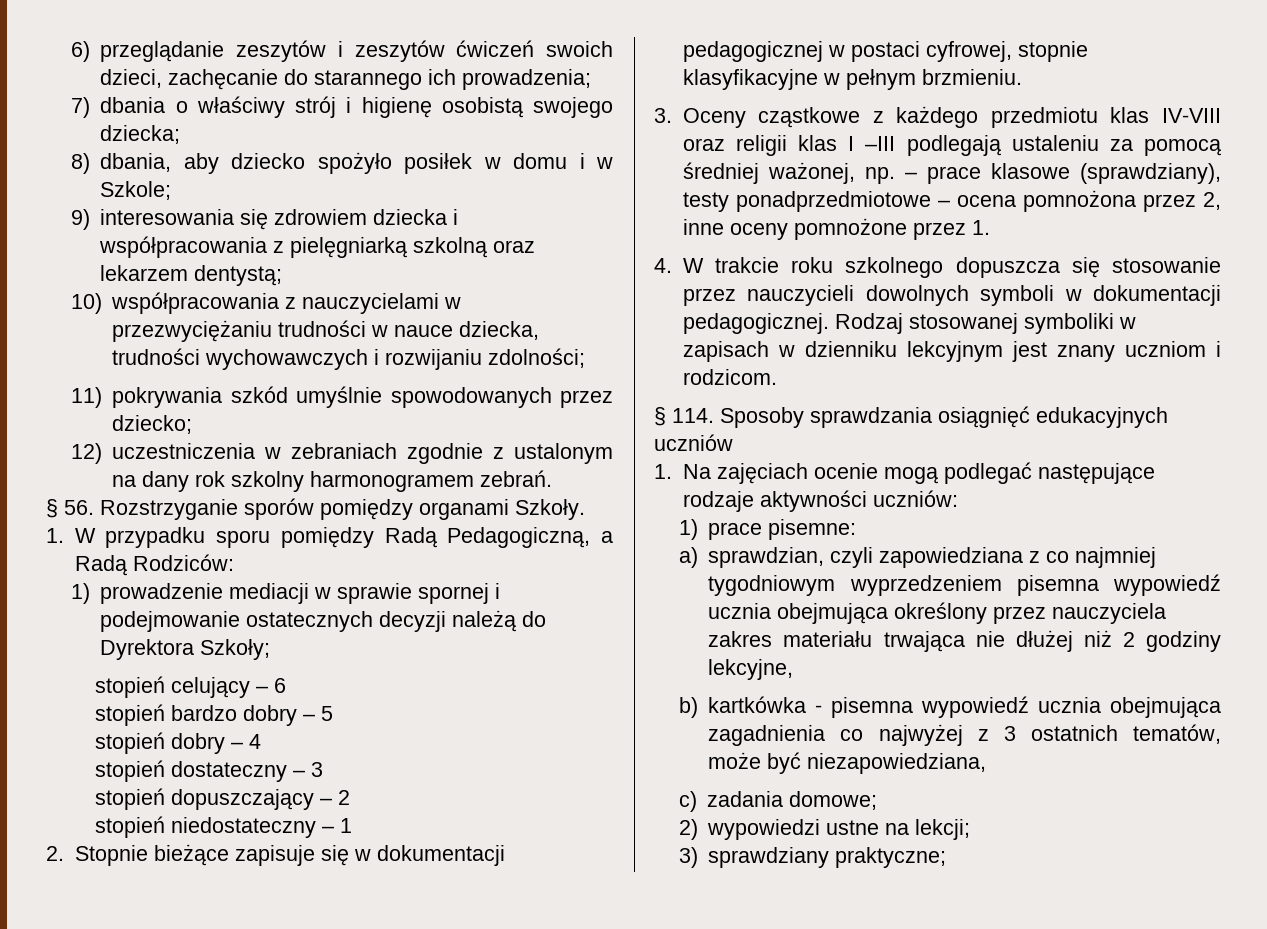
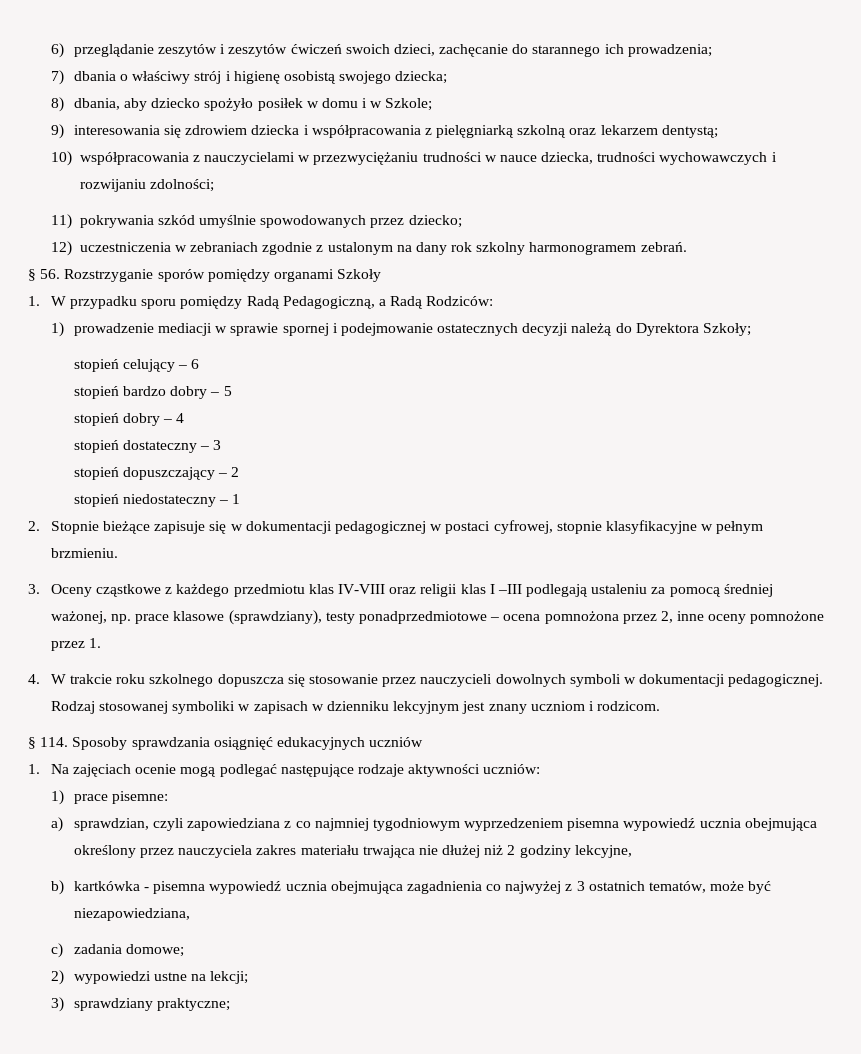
- § 56. Rozstrzyganie sporów pomiędzy organami Szkoły.
+ § 56. Rozstrzyganie sporów pomiędzy organami Szkoły
- 3. Oceny cząstkowe z każdego przedmiotu klas IV-VIII oraz religii klas I –III podlegają ustaleniu za pomocą średniej ważonej, np. – prace klasowe (sprawdziany), testy ponadprzedmiotowe – ocena pomnożona przez 2, inne oceny pomnożone przez 1.
+ 3. Oceny cząstkowe z każdego przedmiotu klas IV-VIII oraz religii klas I –III podlegają ustaleniu za pomocą średniej ważonej, np. prace klasowe (sprawdziany), testy ponadprzedmiotowe – ocena pomnożona przez 2, inne oceny pomnożone przez 1.

